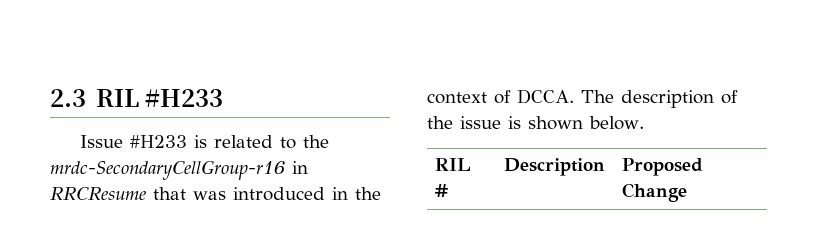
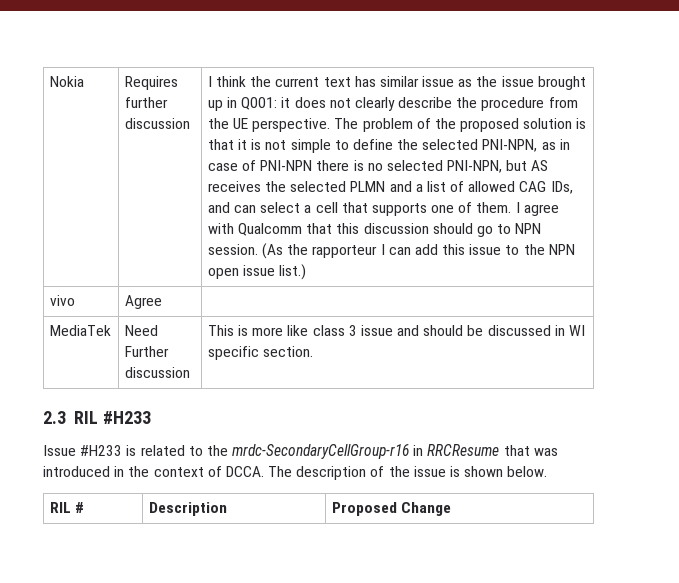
+ Nokia | Requires further discussion | I think the current text has similar issue as the issue brought up in Q001: it does not clearly describe the procedure from the UE perspective. The problem of the proposed solution is that it is not simple to define the selected PNI-NPN, as in case of PNI-NPN there is no selected PNI-NPN, but AS receives the selected PLMN and a list of allowed CAG IDs, and can select a cell that supports one of them. I agree with Qualcomm that this discussion should go to NPN session. (As the rapporteur I can add this issue to the NPN open issue list.)
+ vivo | Agree |
+ MediaTek | Need Further discussion | This is more like class 3 issue and should be discussed in WI specific section.

